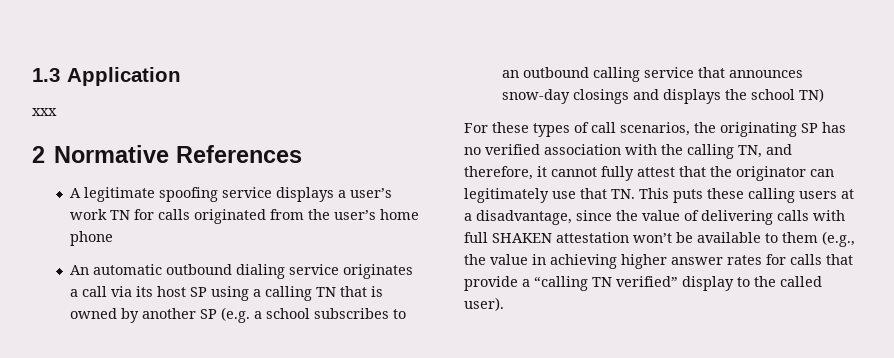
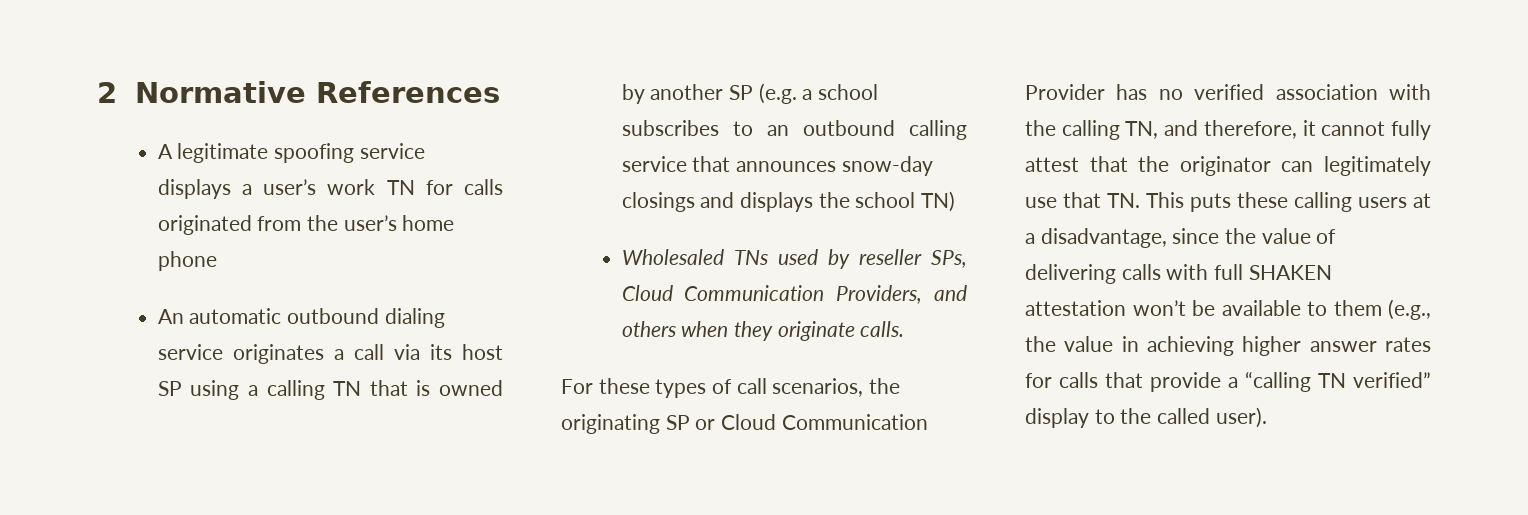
- 1.3 Application
- xxx
+ Wholesaled TNs used by reseller SPs, Cloud Communication Providers, and others when they originate calls.
- For these types of call scenarios, the originating SP has no verified association with the calling TN, and therefore, it cannot fully attest that the originator can legitimately use that TN. This puts these calling users at a disadvantage, since the value of delivering calls with full SHAKEN attestation won’t be available to them (e.g., the value in achieving higher answer rates for calls that provide a “calling TN verified” display to the called user).
+ For these types of call scenarios, the originating SP or Cloud Communication Provider has no verified association with the calling TN, and therefore, it cannot fully attest that the originator can legitimately use that TN. This puts these calling users at a disadvantage, since the value of delivering calls with full SHAKEN attestation won’t be available to them (e.g., the value in achieving higher answer rates for calls that provide a “calling TN verified” display to the called user).

